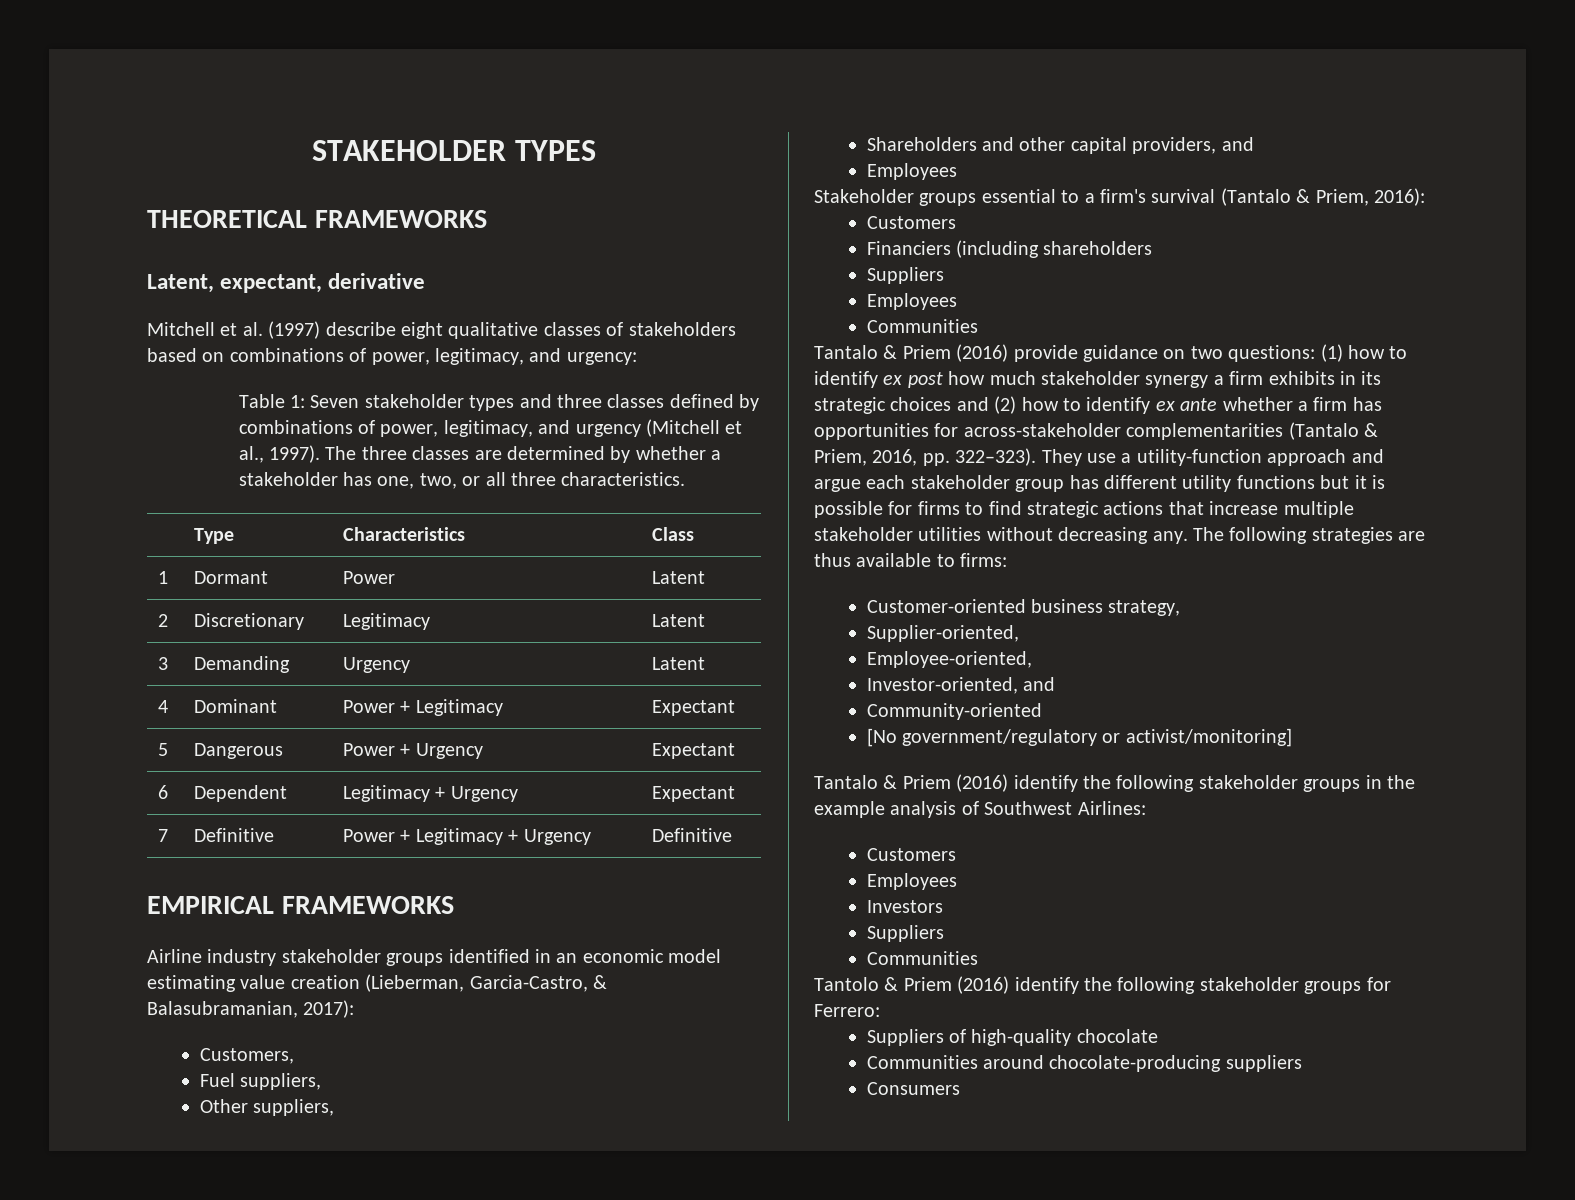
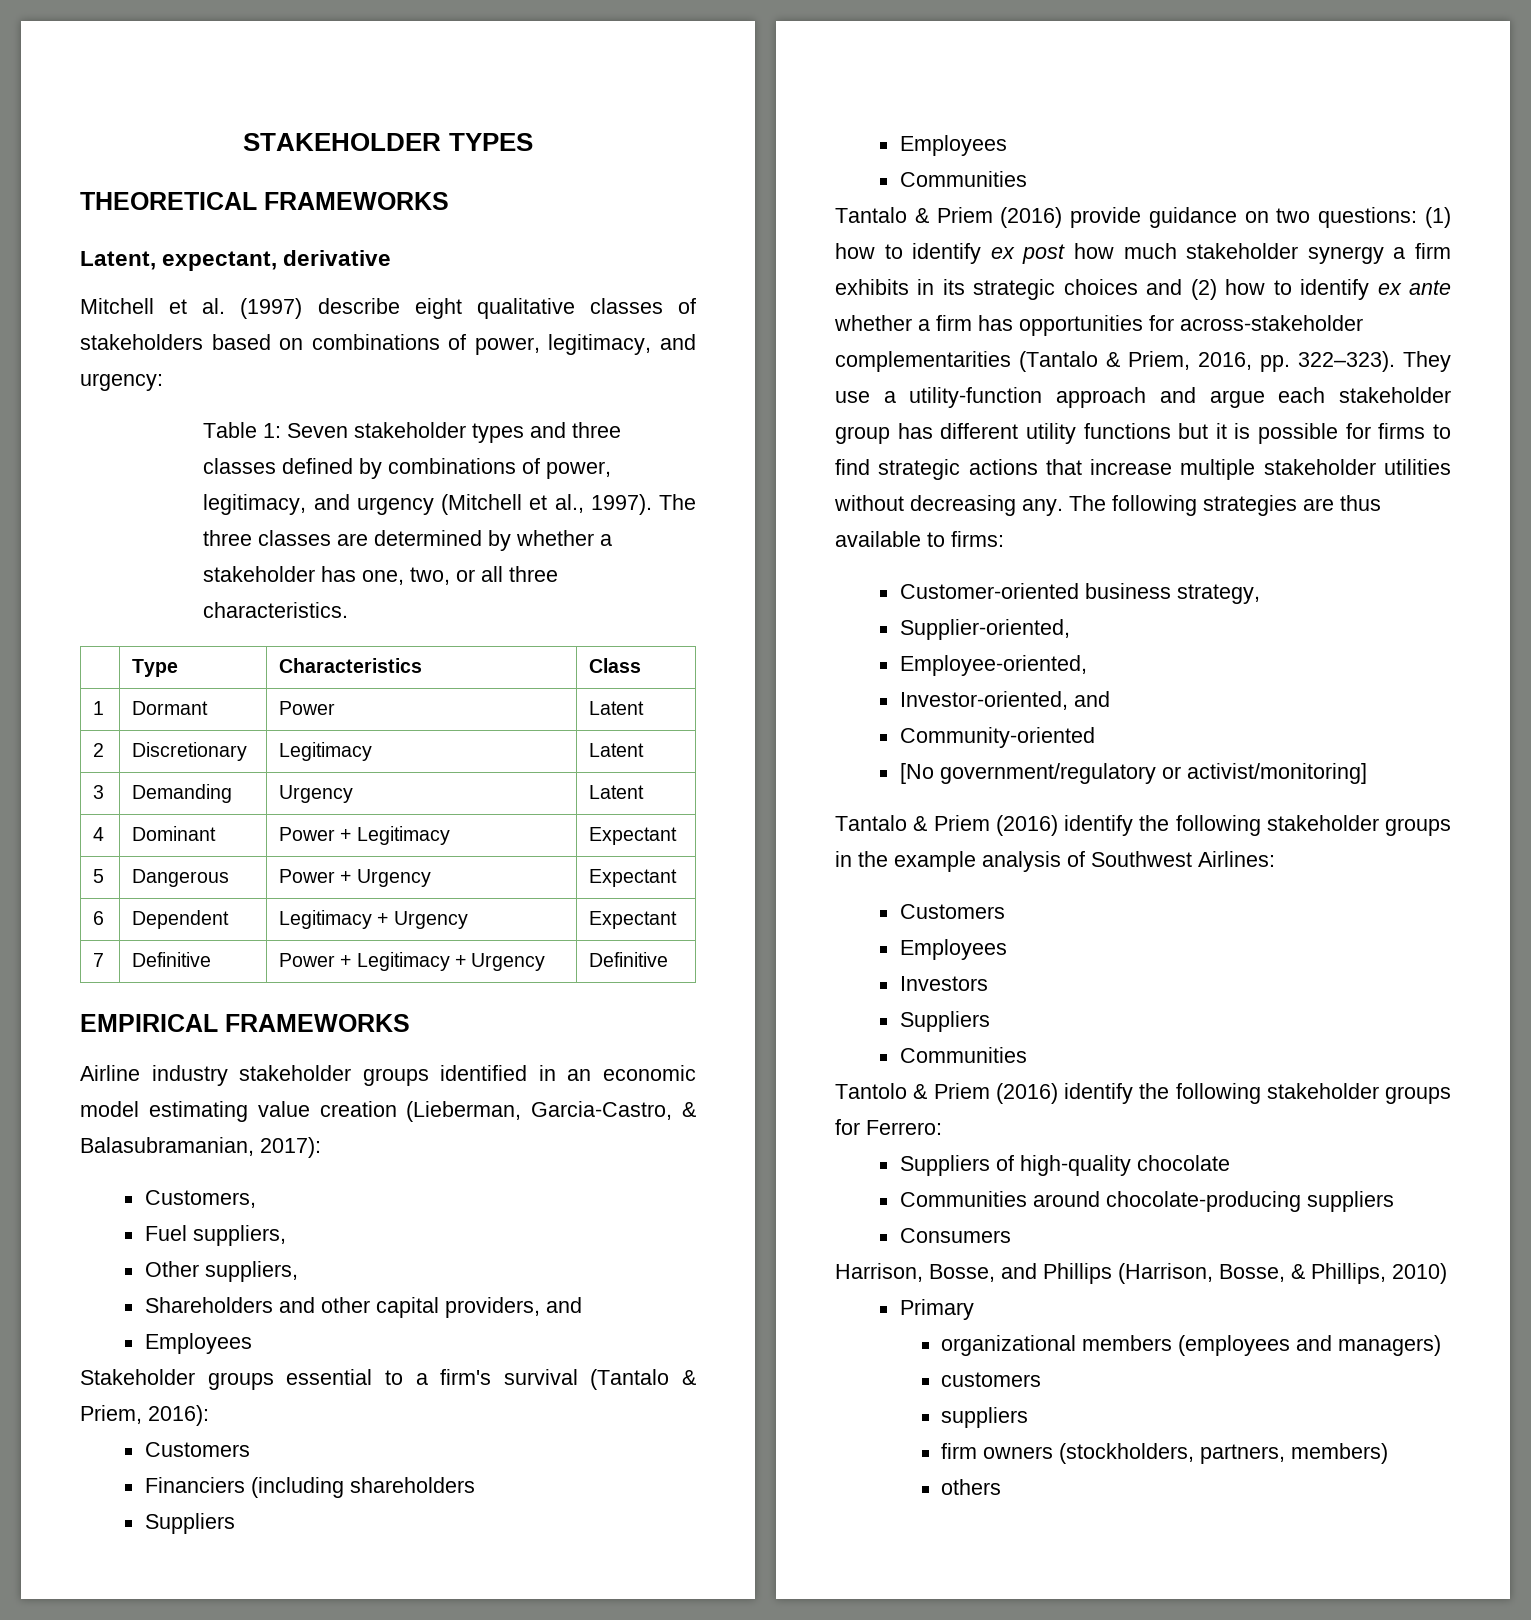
+ Harrison, Bosse, and Phillips (Harrison, Bosse, & Phillips, 2010)
+ Primary
+ organizational members (employees and managers)
+ customers
+ suppliers
+ firm owners (stockholders, partners, members)
+ others

